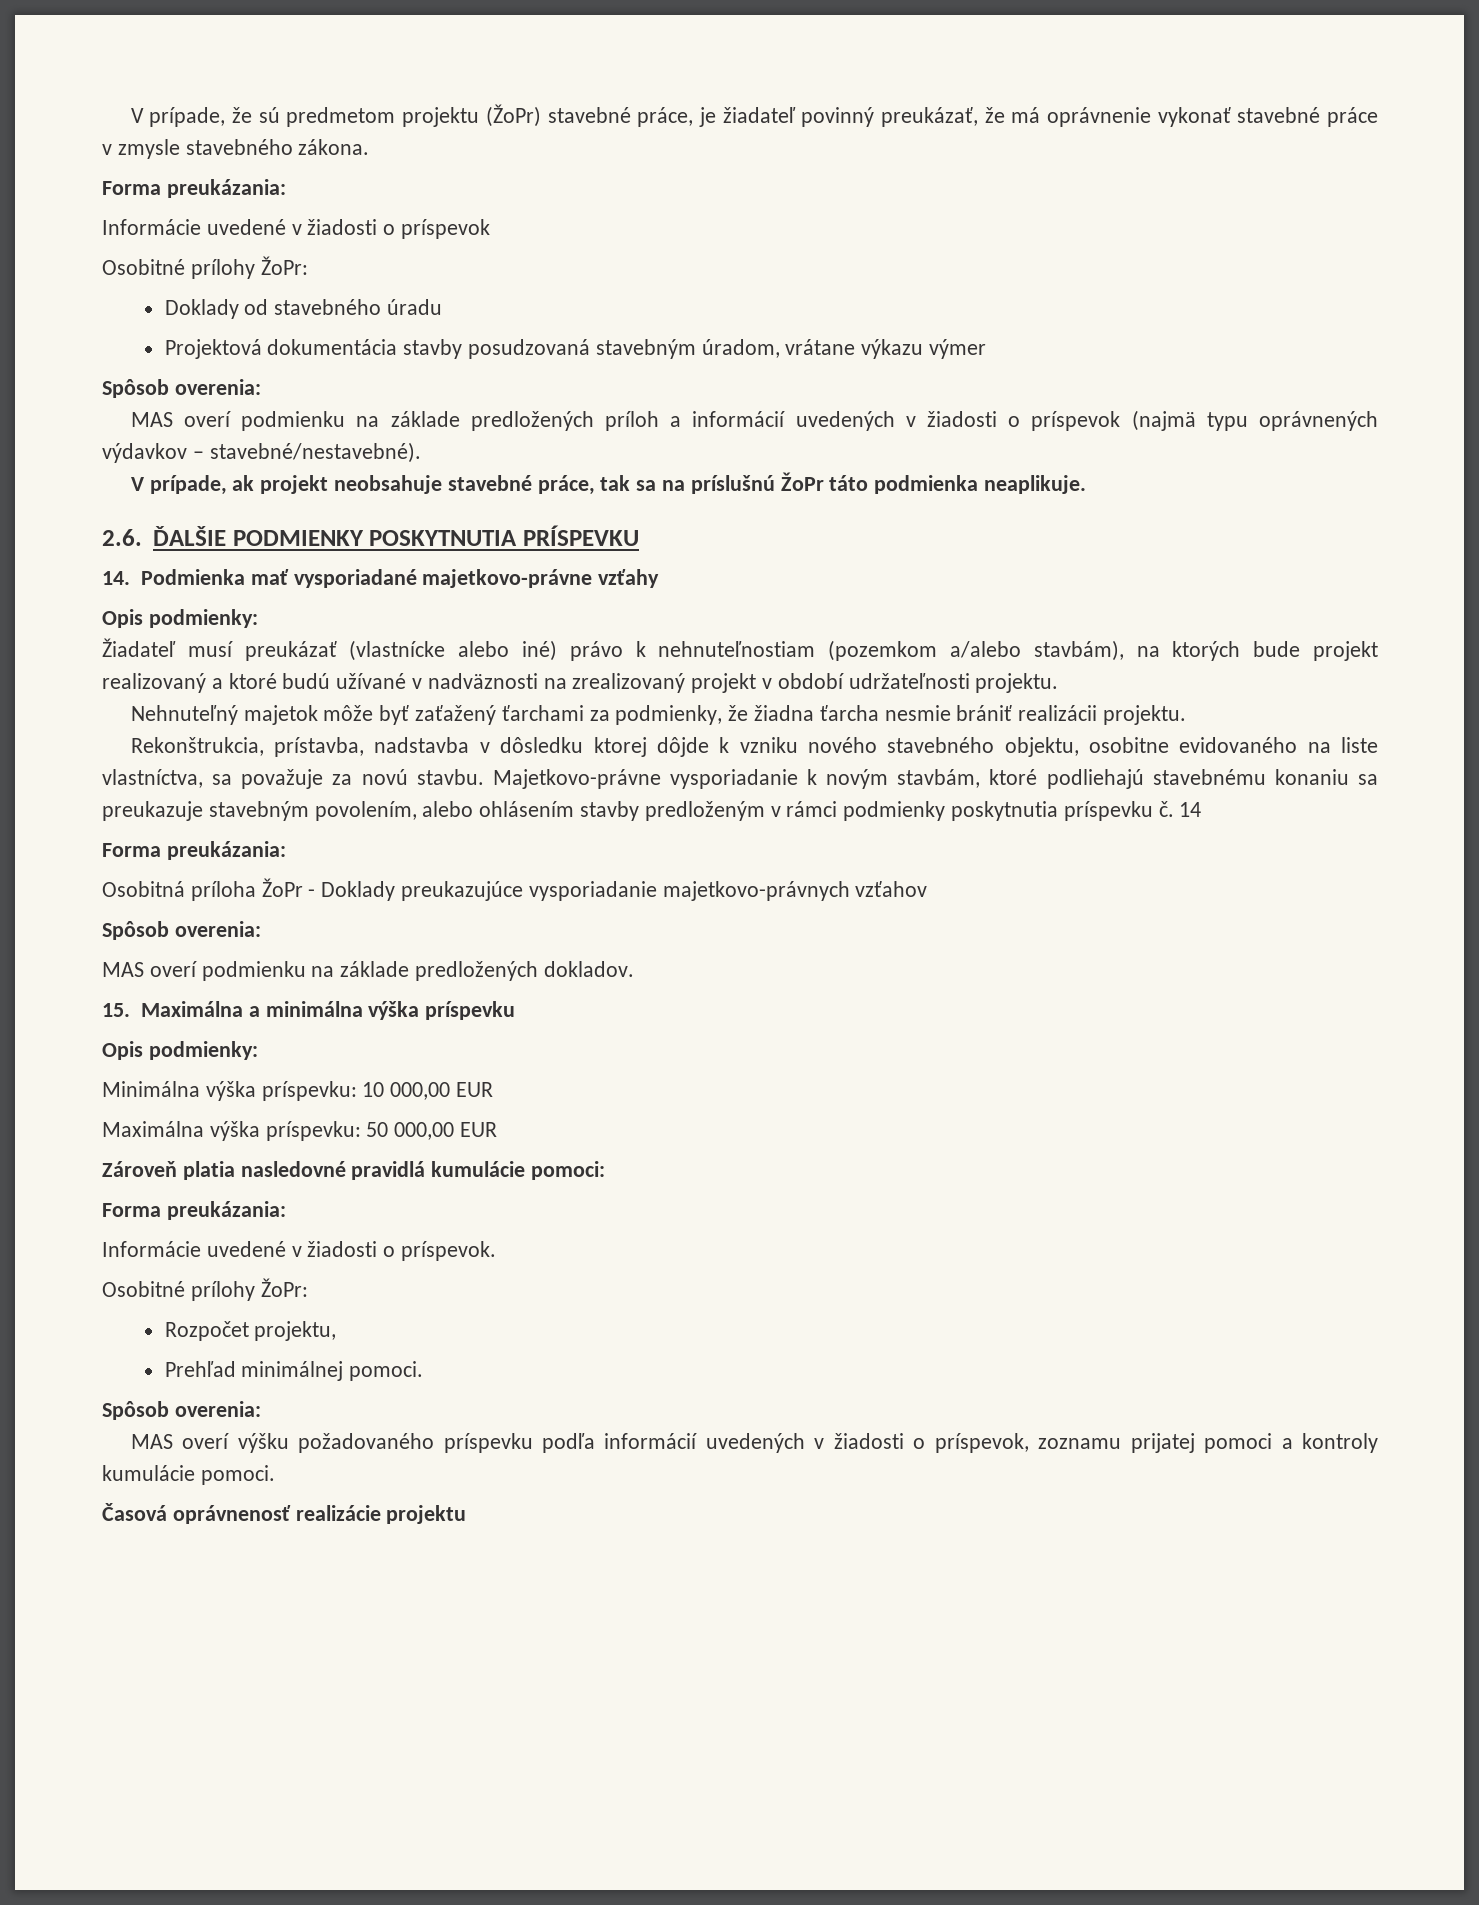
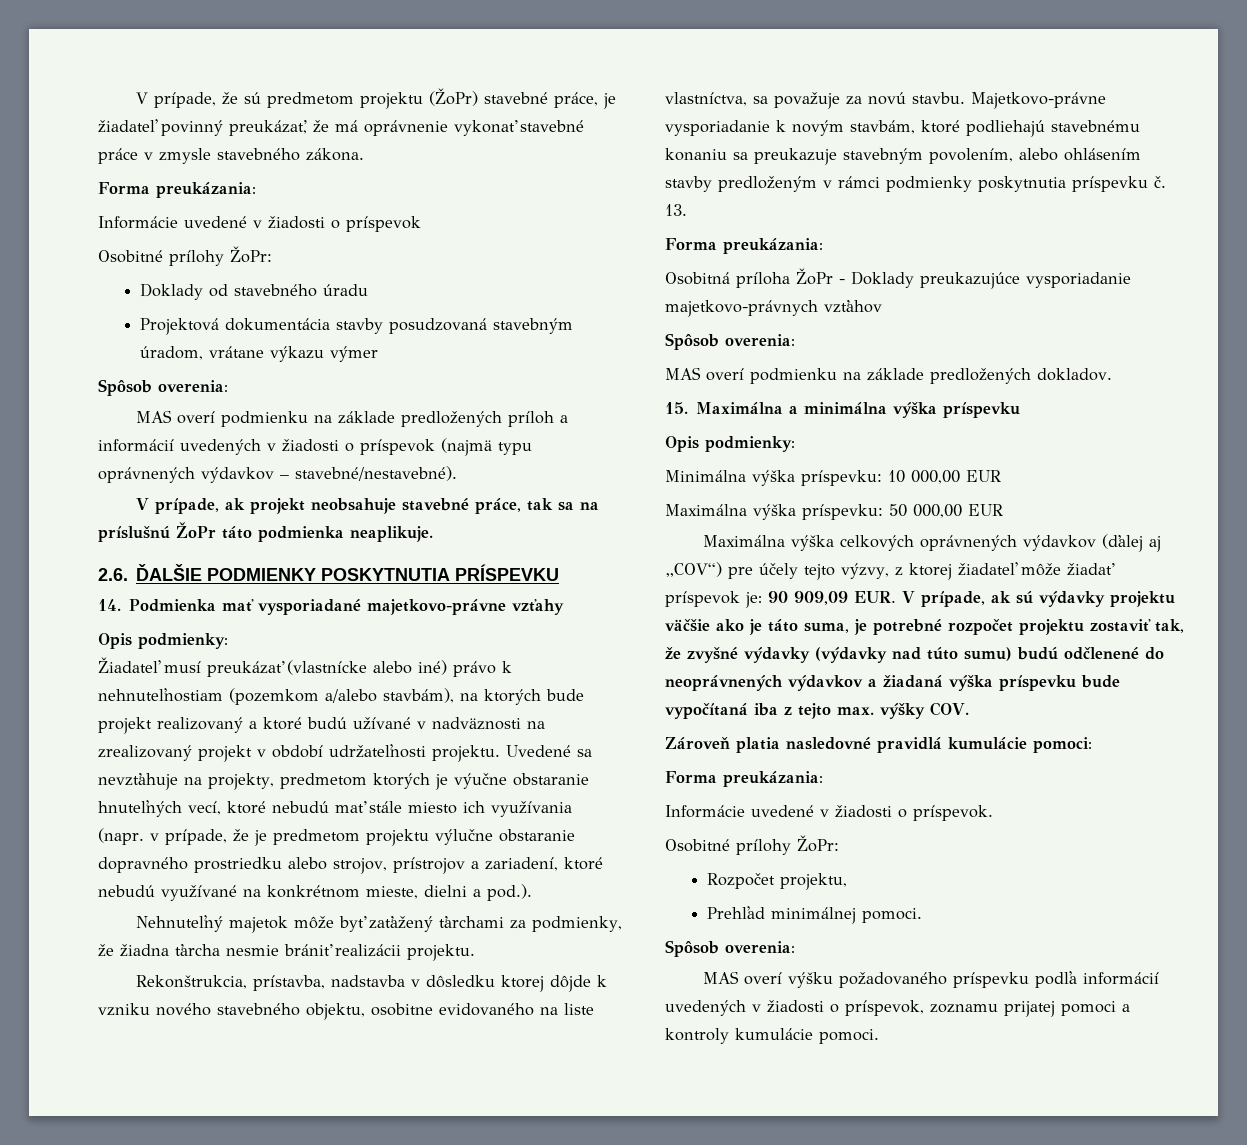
+ Uvedené sa nevzťahuje na projekty, predmetom ktorých je výučne obstaranie hnuteľných vecí, ktoré nebudú mať stále miesto ich využívania (napr. v prípade, že je predmetom projektu výlučne obstaranie dopravného prostriedku alebo strojov, prístrojov a zariadení, ktoré nebudú využívané na konkrétnom mieste, dielni a pod.).
- 14
+ 13.
+ Maximálna výška celkových oprávnených výdavkov (ďalej aj „COV“) pre účely tejto výzvy, z ktorej žiadateľ môže žiadať príspevok je: 90 909,09 EUR. V prípade, ak sú výdavky projektu väčšie ako je táto suma, je potrebné rozpočet projektu zostaviť tak, že zvyšné výdavky (výdavky nad túto sumu) budú odčlenené do neoprávnených výdavkov a žiadaná výška príspevku bude vypočítaná iba z tejto max. výšky COV.
- Časová oprávnenosť realizácie projektu

